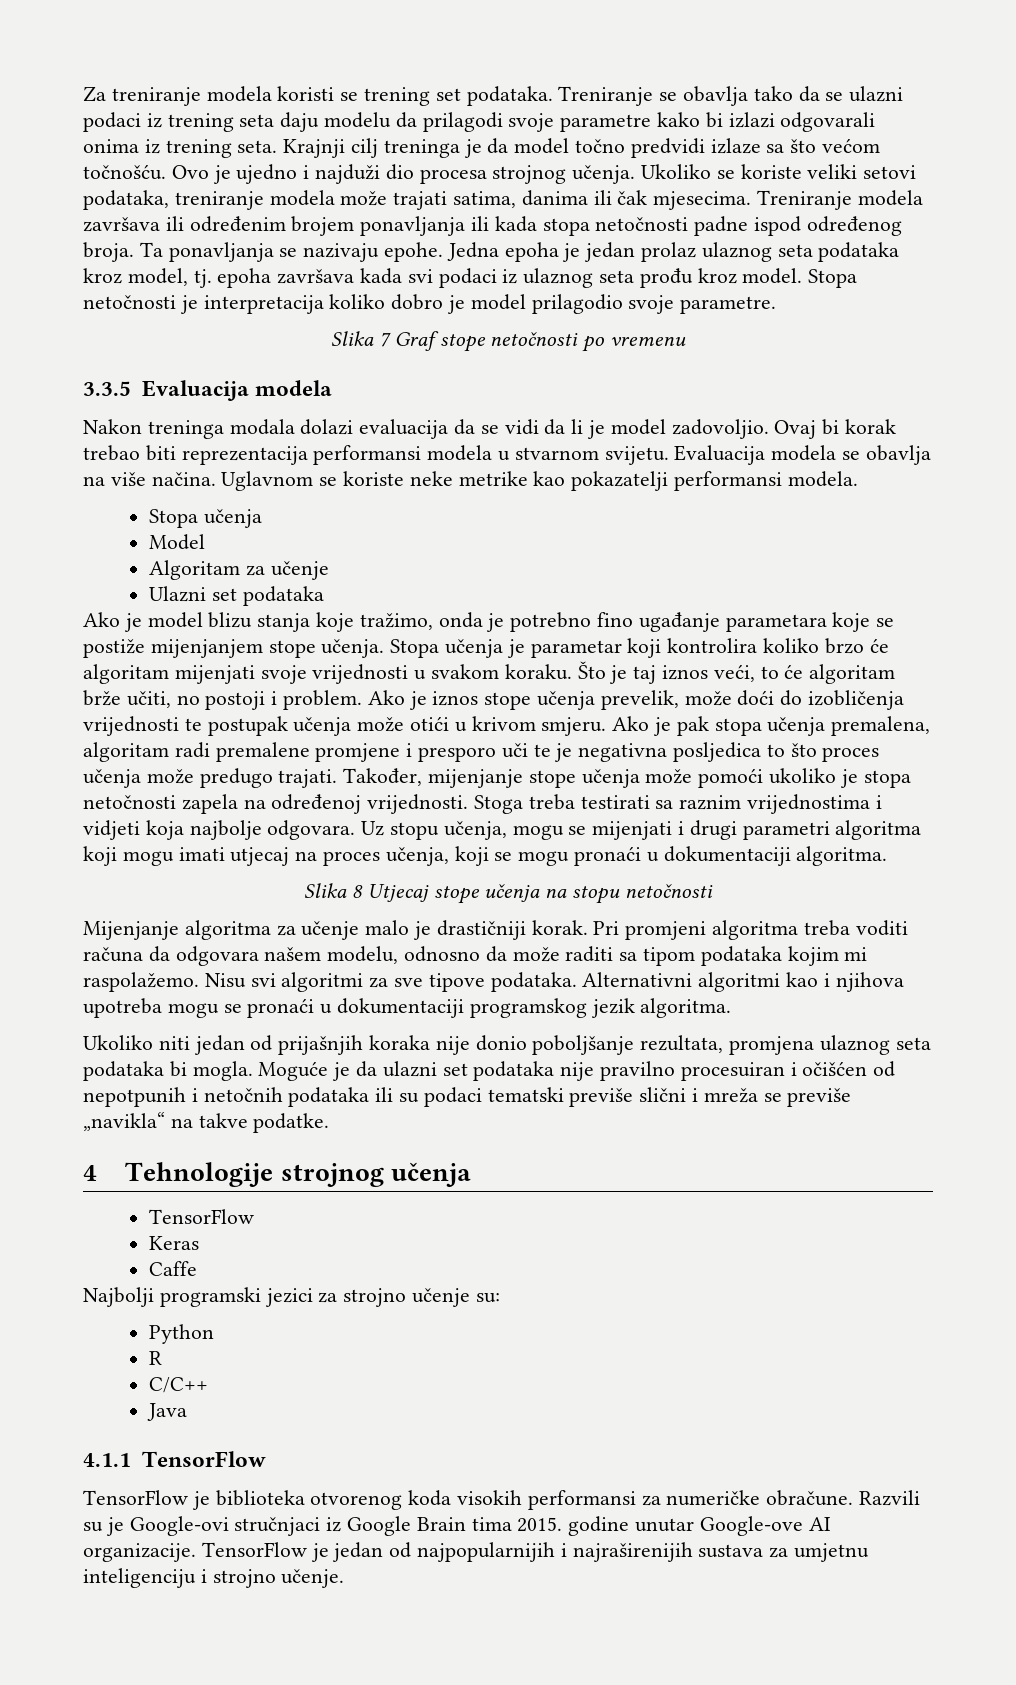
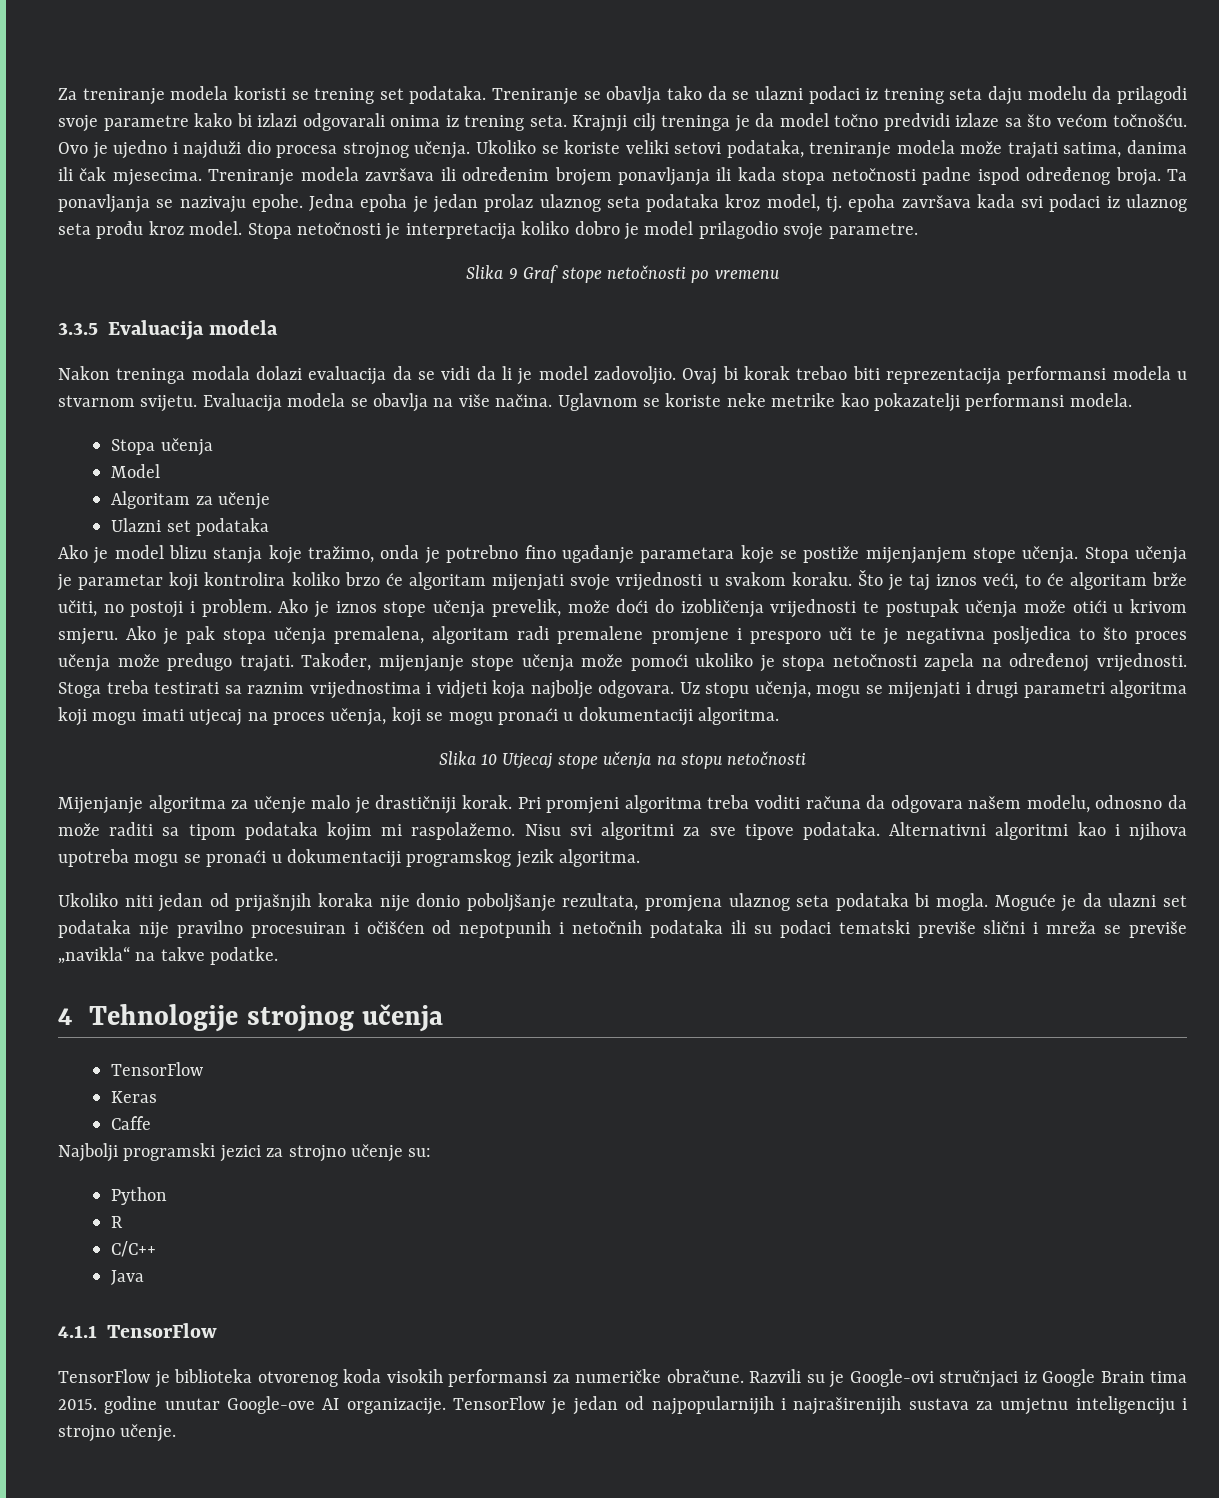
- Slika 7 Graf stope netočnosti po vremenu
+ Slika 9 Graf stope netočnosti po vremenu
- Slika 8 Utjecaj stope učenja na stopu netočnosti
+ Slika 10 Utjecaj stope učenja na stopu netočnosti

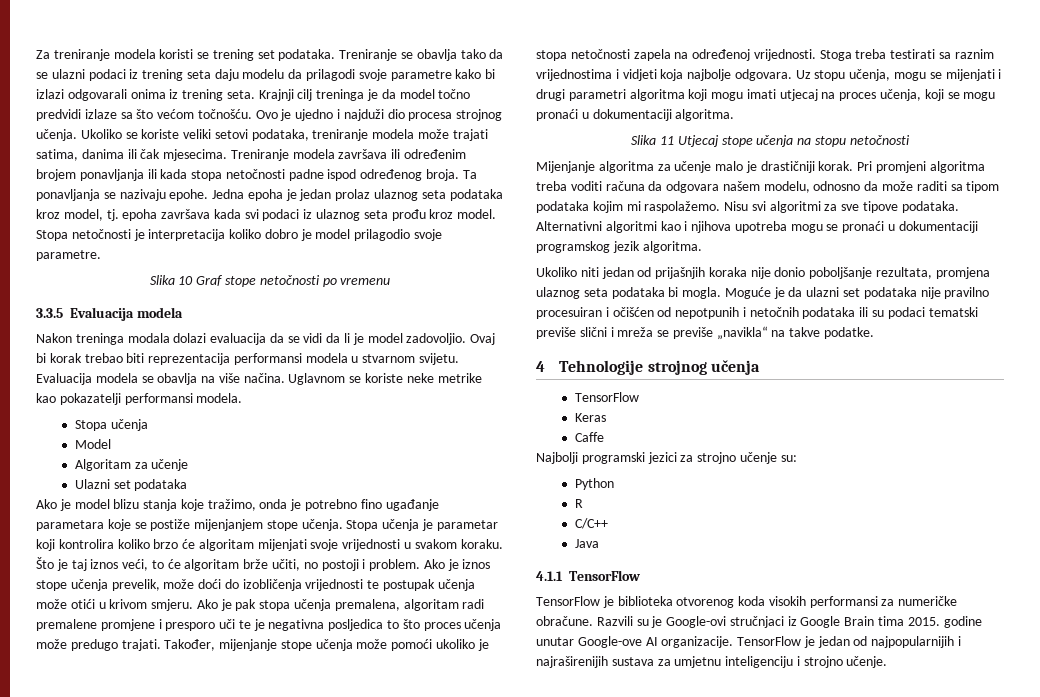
- Slika 9 Graf stope netočnosti po vremenu
+ Slika 10 Graf stope netočnosti po vremenu
- Slika 10 Utjecaj stope učenja na stopu netočnosti
+ Slika 11 Utjecaj stope učenja na stopu netočnosti

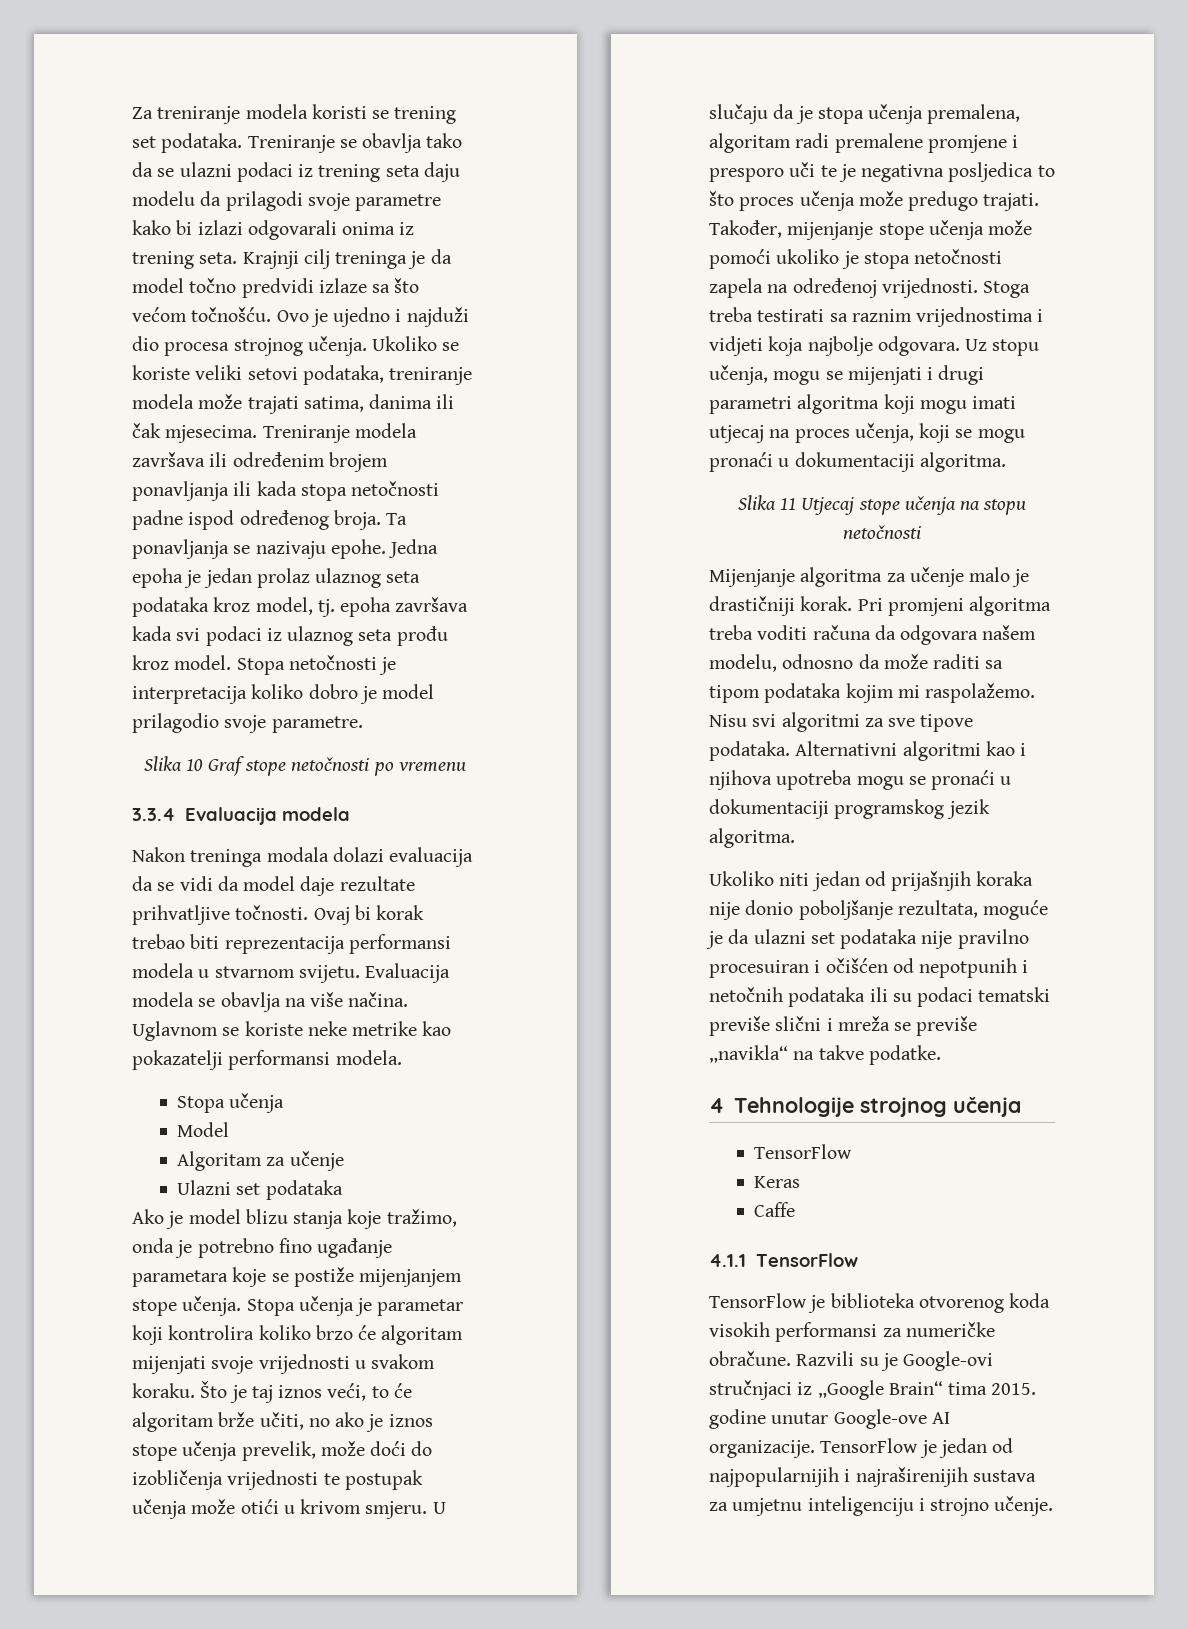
- 3.3.5 Evaluacija modela
+ 3.3.4 Evaluacija modela
- Nakon treninga modala dolazi evaluacija da se vidi da li je model zadovoljio.
+ Nakon treninga modala dolazi evaluacija da se vidi da model daje rezultate prihvatljive točnosti.
- Što je taj iznos veći, to će algoritam brže učiti, no postoji i problem. Ako je iznos stope učenja prevelik, može doći do izobličenja vrijednosti te postupak učenja može otići u krivom smjeru.
+ Što je taj iznos veći, to će algoritam brže učiti, no ako je iznos stope učenja prevelik, može doći do izobličenja vrijednosti te postupak učenja može otići u krivom smjeru.
- Ako je pak stopa učenja premalena, algoritam radi premalene promjene i presporo uči te je negativna posljedica to što proces učenja može predugo trajati.
+ U slučaju da je stopa učenja premalena, algoritam radi premalene promjene i presporo uči te je negativna posljedica to što proces učenja može predugo trajati.
- Ukoliko niti jedan od prijašnjih koraka nije donio poboljšanje rezultata, promjena ulaznog seta podataka bi mogla. Moguće je da ulazni set podataka nije pravilno procesuiran i očišćen od nepotpunih i netočnih podataka ili su podaci tematski previše slični i mreža se previše „navikla“ na takve podatke.
+ Ukoliko niti jedan od prijašnjih koraka nije donio poboljšanje rezultata, moguće je da ulazni set podataka nije pravilno procesuiran i očišćen od nepotpunih i netočnih podataka ili su podaci tematski previše slični i mreža se previše „navikla“ na takve podatke.
- Najbolji programski jezici za strojno učenje su:
- Python
- R
- C/C++
- Java
- Razvili su je Google-ovi stručnjaci iz Google Brain tima 2015. godine unutar Google-ove AI organizacije.
+ Razvili su je Google-ovi stručnjaci iz „Google Brain“ tima 2015. godine unutar Google-ove AI organizacije.

